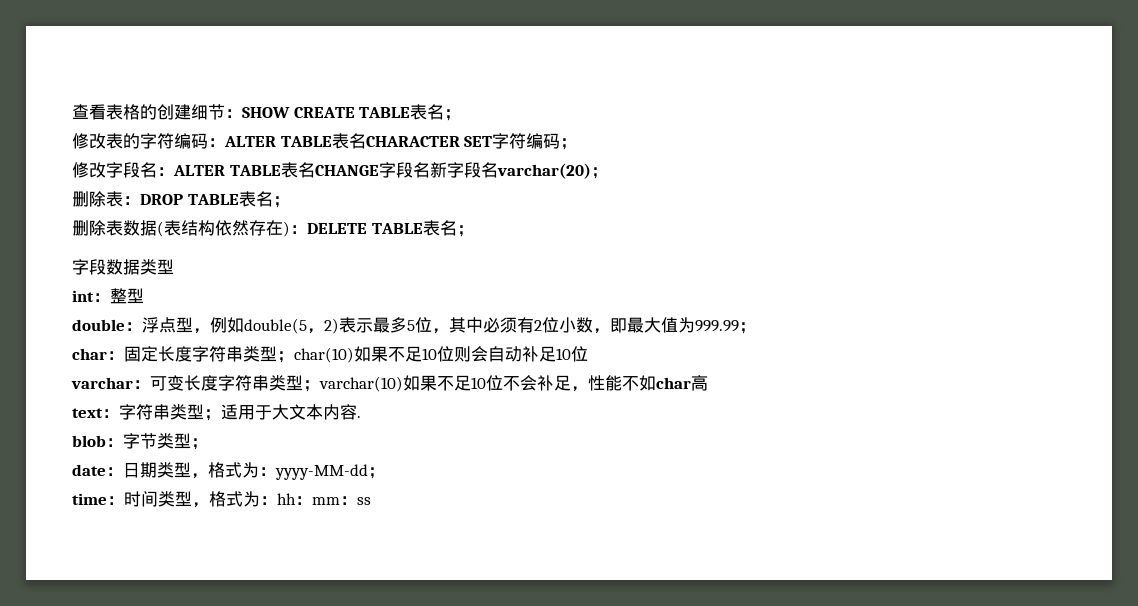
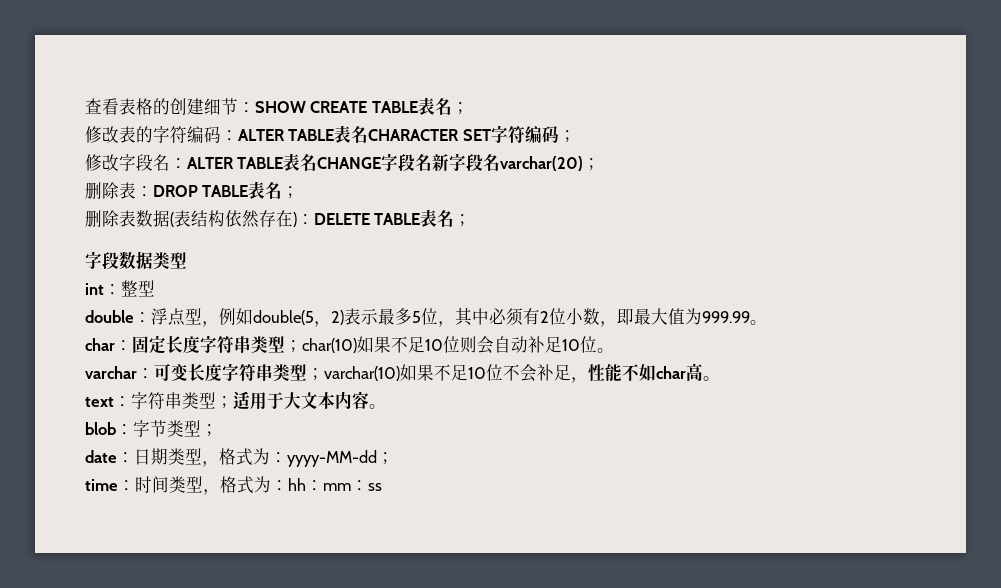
- double：浮点型，例如double(5，2)表示最多5位，其中必须有2位小数，即最大值为999.99；
+ double：浮点型，例如double(5，2)表示最多5位，其中必须有2位小数，即最大值为999.99。
- char：固定长度字符串类型；char(10)如果不足10位则会自动补足10位
+ char：固定长度字符串类型；char(10)如果不足10位则会自动补足10位。
- varchar：可变长度字符串类型；varchar(10)如果不足10位不会补足，性能不如char高
+ varchar：可变长度字符串类型；varchar(10)如果不足10位不会补足，性能不如char高。
- text：字符串类型；适用于大文本内容.
+ text：字符串类型；适用于大文本内容。

